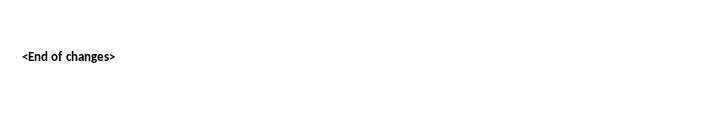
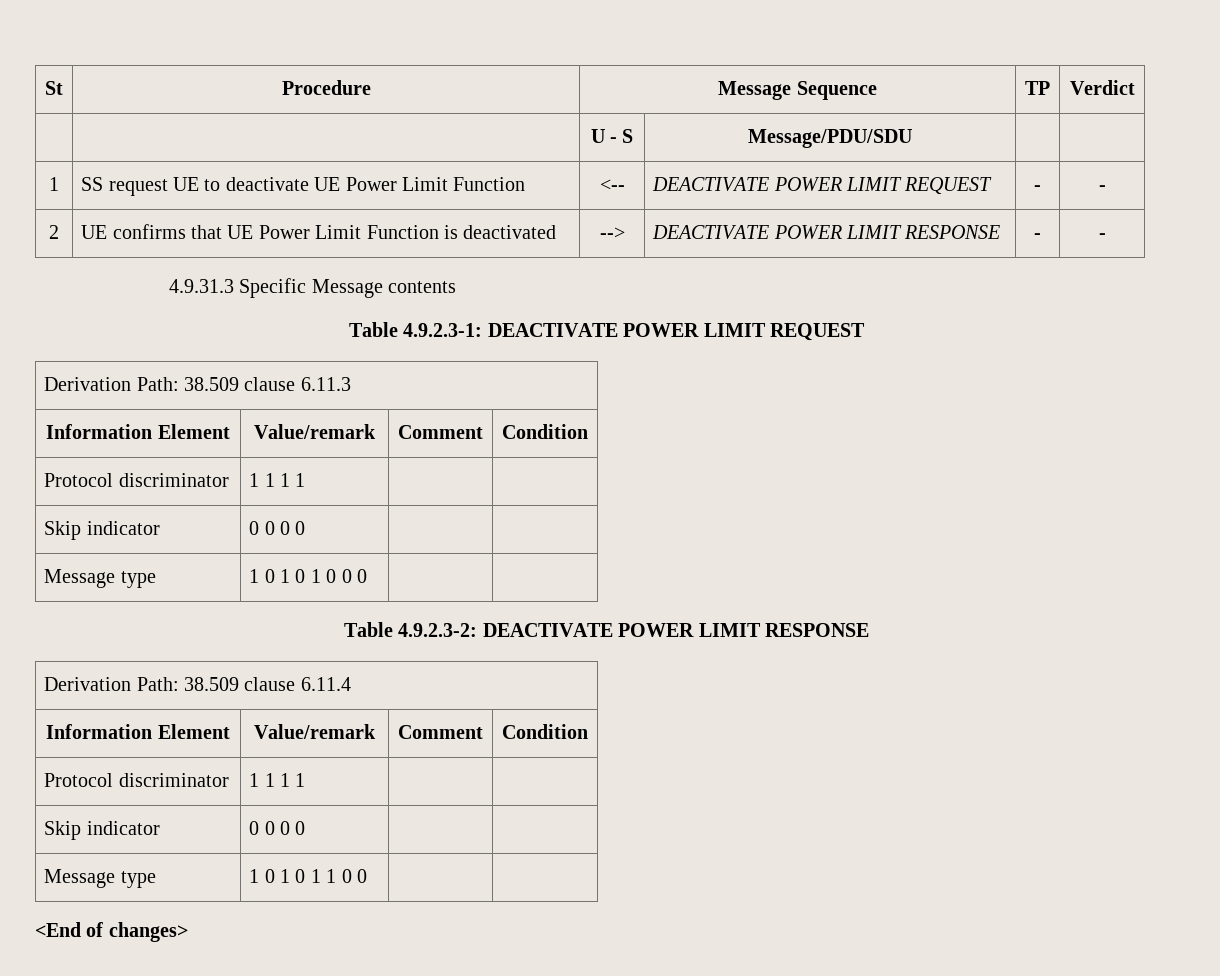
+ St | Procedure | Message Sequence | TP | Verdict
+ | | U - S | Message/PDU/SDU | |
+ 1 | SS request UE to deactivate UE Power Limit Function | <-- | DEACTIVATE POWER LIMIT REQUEST | - | -
+ 2 | UE confirms that UE Power Limit Function is deactivated | --> | DEACTIVATE POWER LIMIT RESPONSE | - | -
+ 4.9.31.3 Specific Message contents
+ Table 4.9.2.3-1: DEACTIVATE POWER LIMIT REQUEST
+ Derivation Path: 38.509 clause 6.11.3
+ Information Element | Value/remark | Comment | Condition
+ Protocol discriminator | 1 1 1 1 | |
+ Skip indicator | 0 0 0 0 | |
+ Message type | 1 0 1 0 1 0 0 0 | |
+ Table 4.9.2.3-2: DEACTIVATE POWER LIMIT RESPONSE
+ Derivation Path: 38.509 clause 6.11.4
+ Information Element | Value/remark | Comment | Condition
+ Protocol discriminator | 1 1 1 1 | |
+ Skip indicator | 0 0 0 0 | |
+ Message type | 1 0 1 0 1 1 0 0 | |

